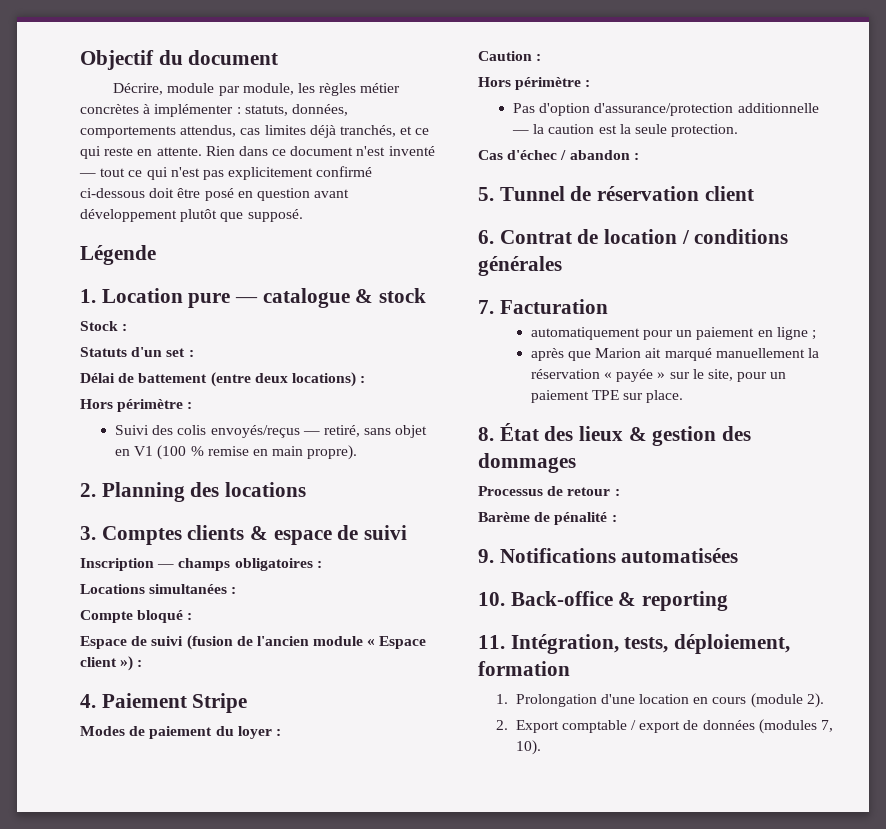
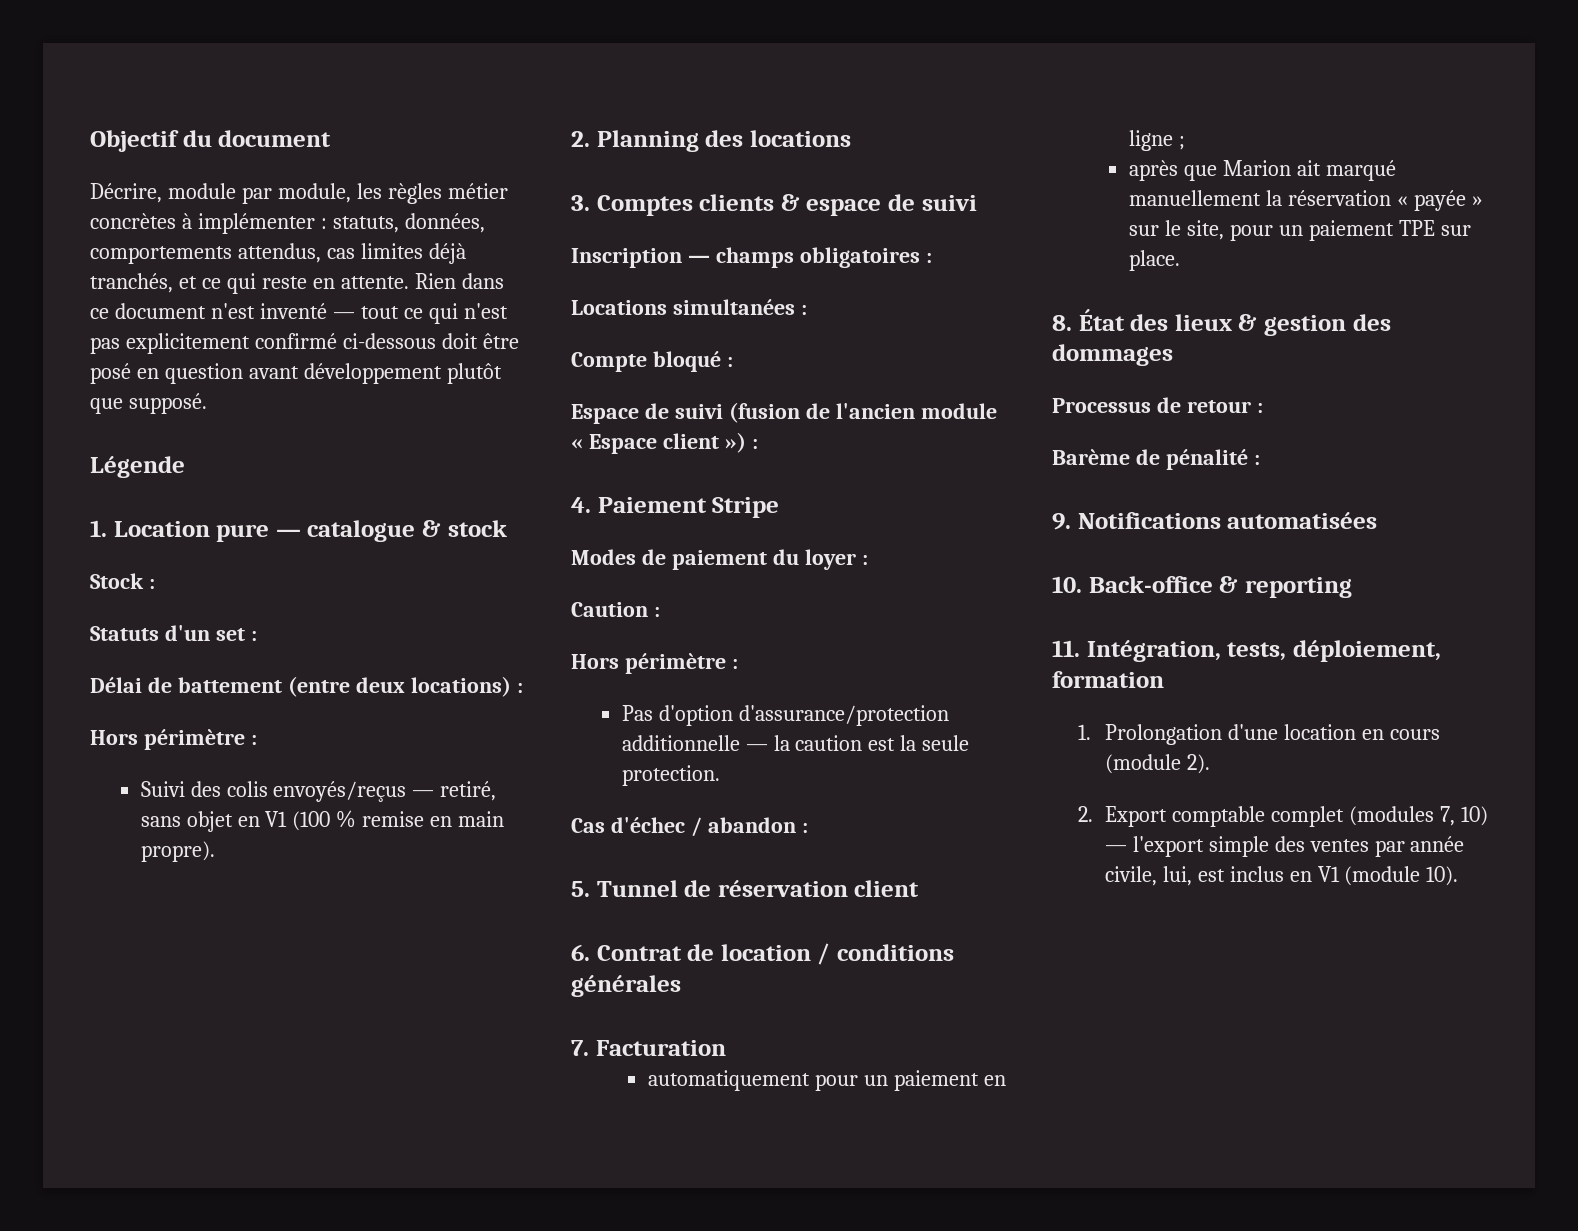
- 2. Export comptable / export de données (modules 7, 10).
+ 2. Export comptable complet (modules 7, 10) — l'export simple des ventes par année civile, lui, est inclus en V1 (module 10).

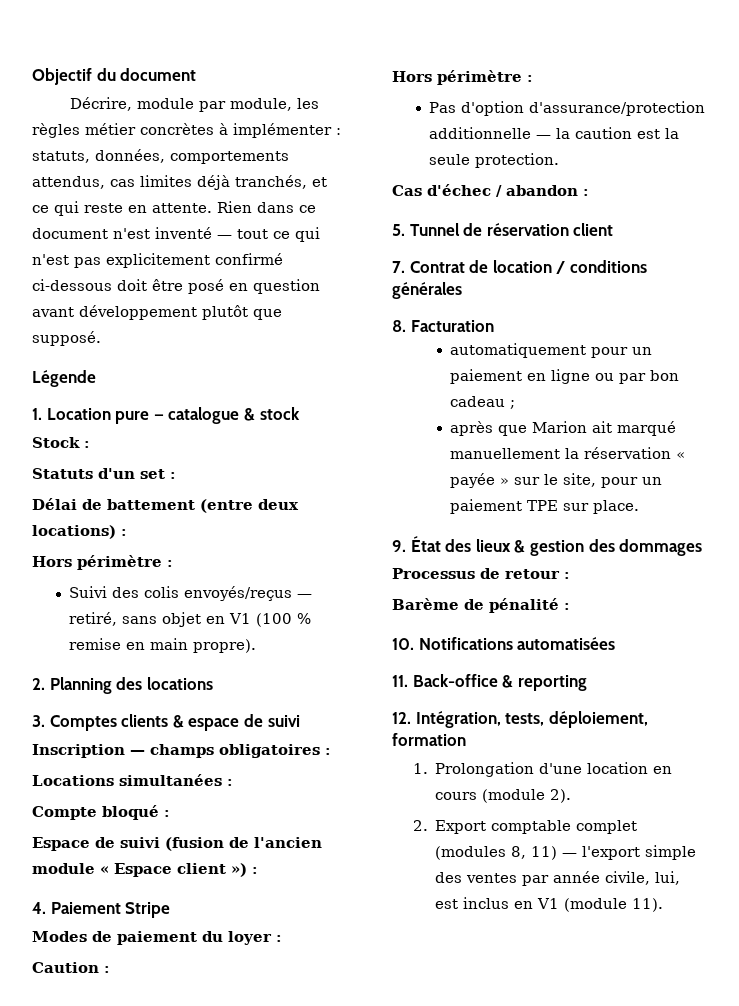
- 6. Contrat de location / conditions générales
+ 7. Contrat de location / conditions générales
- 7. Facturation
+ 8. Facturation
- automatiquement pour un paiement en ligne ;
+ automatiquement pour un paiement en ligne ou par bon cadeau ;
- 8. État des lieux & gestion des dommages
+ 9. État des lieux & gestion des dommages
- 9. Notifications automatisées
+ 10. Notifications automatisées
- 10. Back-office & reporting
+ 11. Back-office & reporting
- 11. Intégration, tests, déploiement, formation
+ 12. Intégration, tests, déploiement, formation
- 2. Export comptable complet (modules 7, 10) — l'export simple des ventes par année civile, lui, est inclus en V1 (module 10).
+ 2. Export comptable complet (modules 8, 11) — l'export simple des ventes par année civile, lui, est inclus en V1 (module 11).

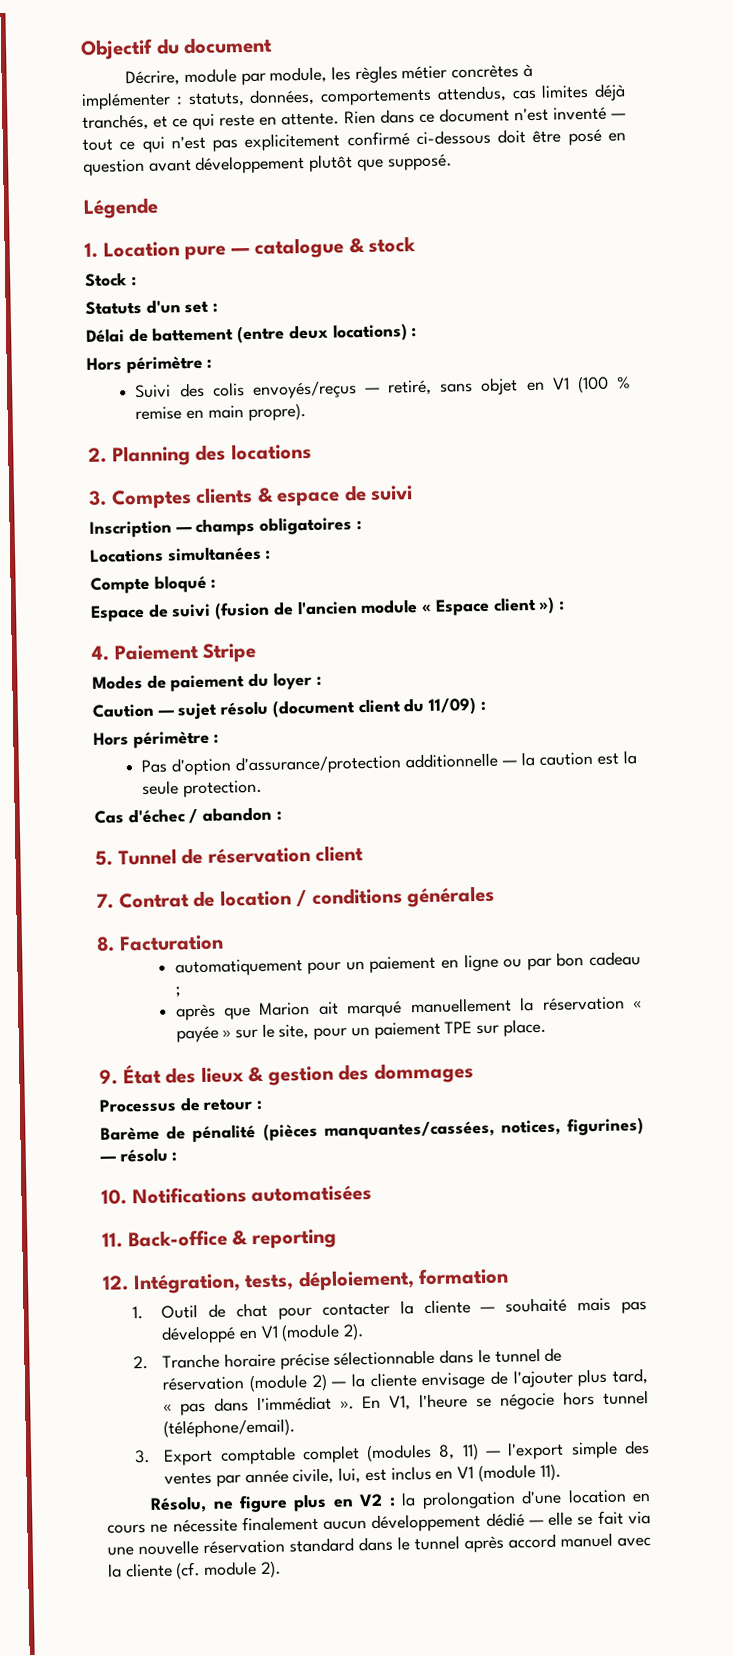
- Caution :
+ Caution — sujet résolu (document client du 11/09) :
- Barème de pénalité :
+ Barème de pénalité (pièces manquantes/cassées, notices, figurines) — résolu :
- 1. Prolongation d'une location en cours (module 2).
- 2. Export comptable complet (modules 8, 11) — l'export simple des ventes par année civile, lui, est inclus en V1 (module 11).
+ 1. Outil de chat pour contacter la cliente — souhaité mais pas développé en V1 (module 2).
+ 2. Tranche horaire précise sélectionnable dans le tunnel de réservation (module 2) — la cliente envisage de l'ajouter plus tard, « pas dans l'immédiat ». En V1, l'heure se négocie hors tunnel (téléphone/email).
+ 3. Export comptable complet (modules 8, 11) — l'export simple des ventes par année civile, lui, est inclus en V1 (module 11).
+ Résolu, ne figure plus en V2 : la prolongation d'une location en cours ne nécessite finalement aucun développement dédié — elle se fait via une nouvelle réservation standard dans le tunnel après accord manuel avec la cliente (cf. module 2).

